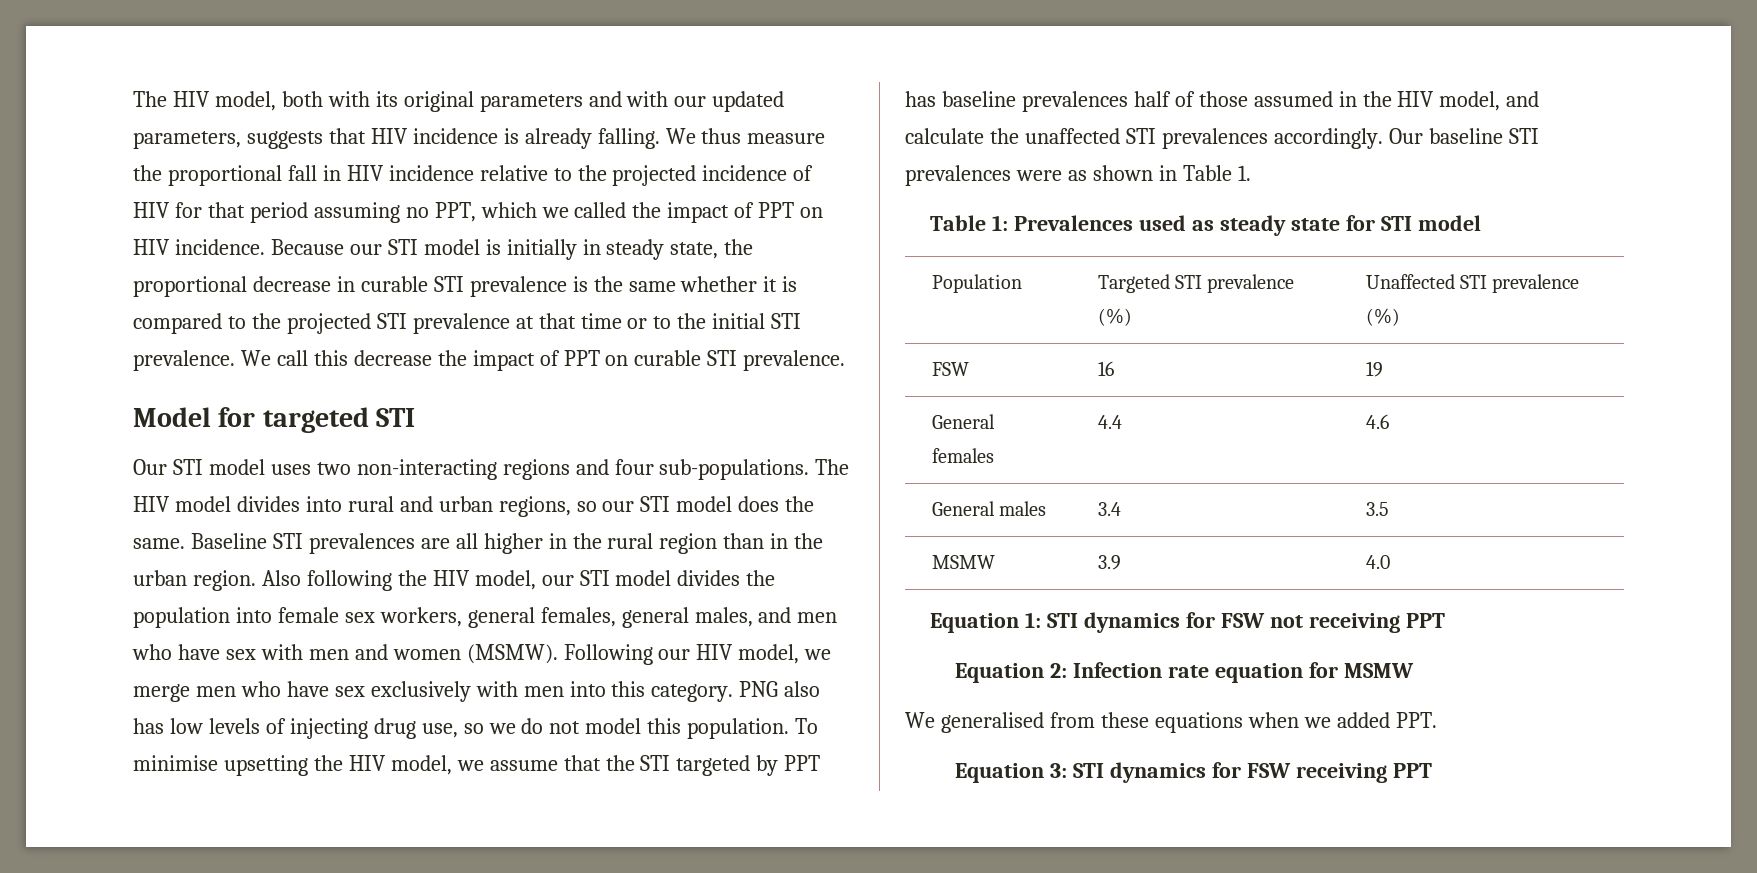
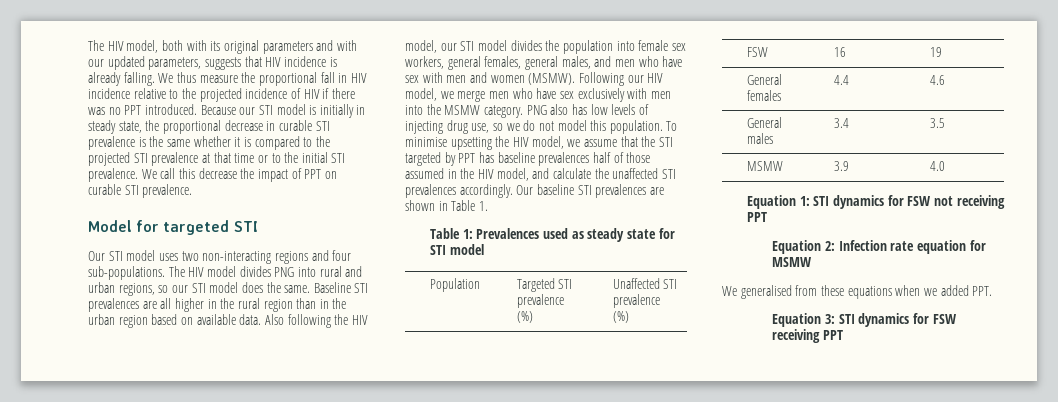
- We thus measure the proportional fall in HIV incidence relative to the projected incidence of HIV for that period assuming no PPT, which we called the impact of PPT on HIV incidence.
+ We thus measure the proportional fall in HIV incidence relative to the projected incidence of HIV if there was no PPT introduced.
- The HIV model divides into rural and urban regions, so our STI model does the same.
+ The HIV model divides PNG into rural and urban regions, so our STI model does the same.
- Baseline STI prevalences are all higher in the rural region than in the urban region.
+ Baseline STI prevalences are all higher in the rural region than in the urban region based on available data.
- Following our HIV model, we merge men who have sex exclusively with men into this category.
+ Following our HIV model, we merge men who have sex exclusively with men into the MSMW category.
- Our baseline STI prevalences were as shown in Table 1.
+ Our baseline STI prevalences are shown in Table 1.

